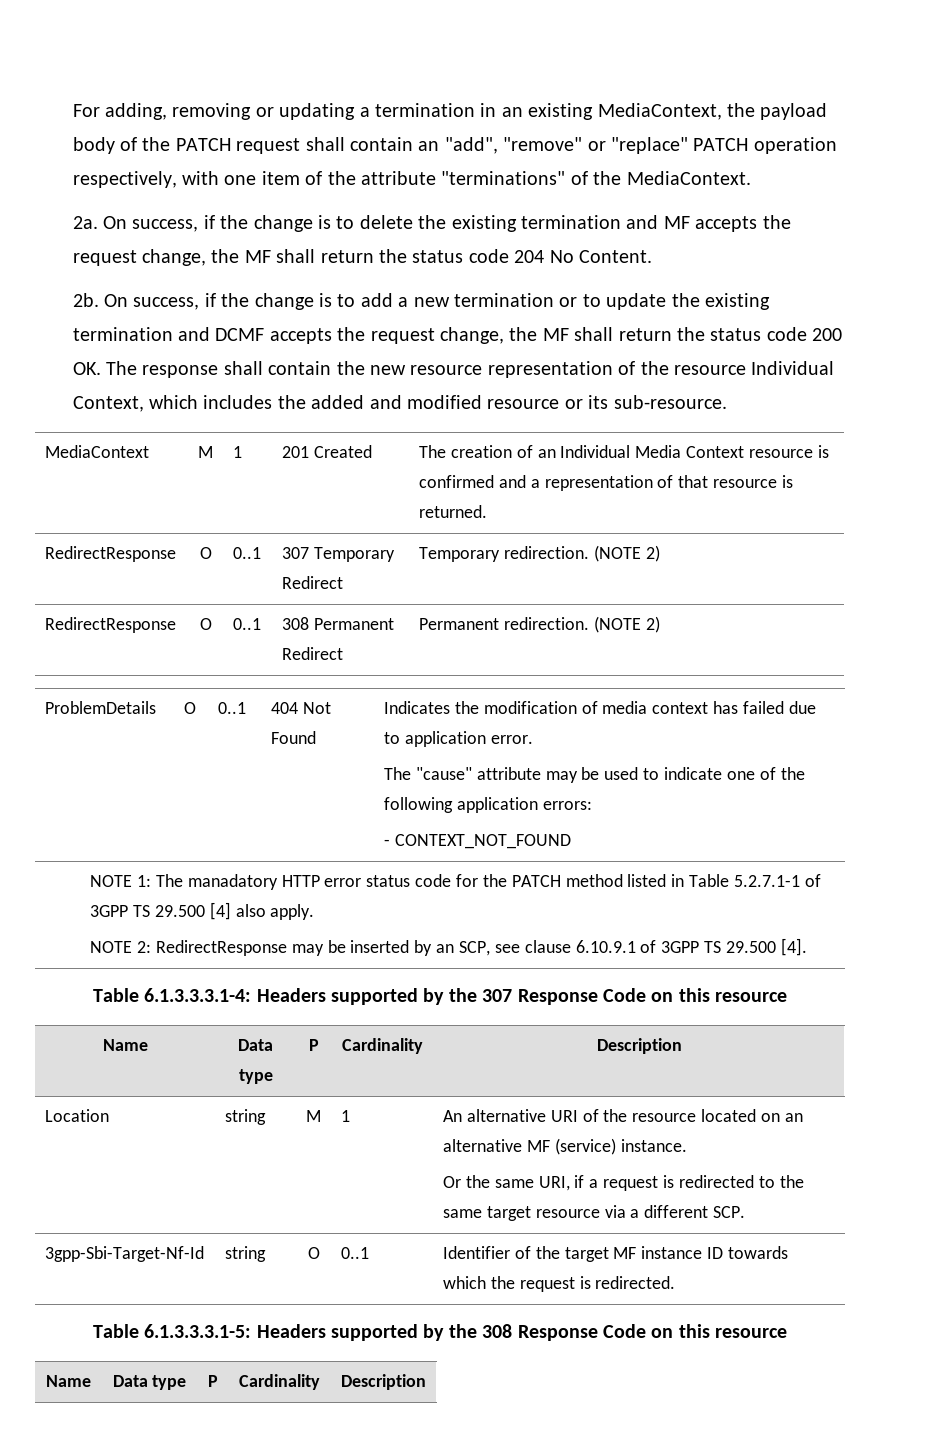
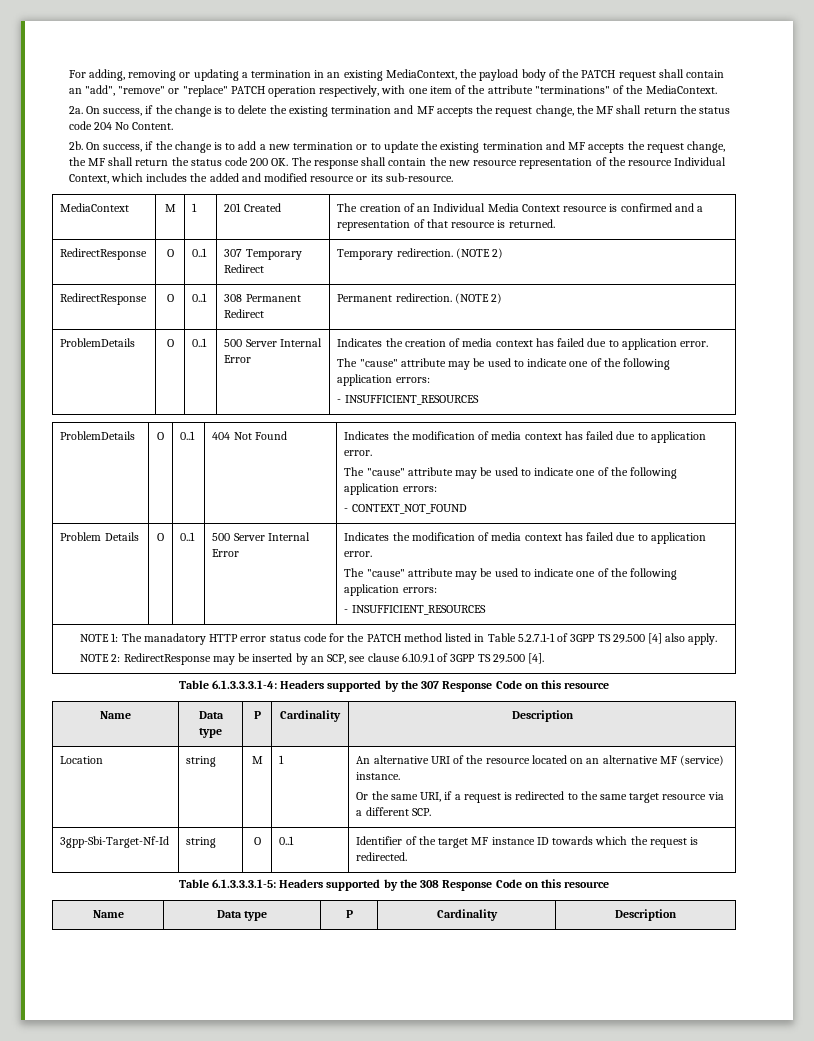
- On success, if the change is to add a new termination or to update the existing termination and DCMF accepts the request change, the MF shall return the status code 200 OK. The response shall contain the new resource representation of the resource Individual Context, which includes the added and modified resource or its sub-resource.
+ On success, if the change is to add a new termination or to update the existing termination and MF accepts the request change, the MF shall return the status code 200 OK. The response shall contain the new resource representation of the resource Individual Context, which includes the added and modified resource or its sub-resource.
+ ProblemDetails | O | 0..1 | 500 Server Internal Error | Indicates the creation of media context has failed due to application error.
+ The "cause" attribute may be used to indicate one of the following application errors:
+ - INSUFFICIENT_RESOURCES
+ Problem Details | O | 0..1 | 500 Server Internal Error | Indicates the modification of media context has failed due to application error.
+ The "cause" attribute may be used to indicate one of the following application errors:
+ - INSUFFICIENT_RESOURCES

